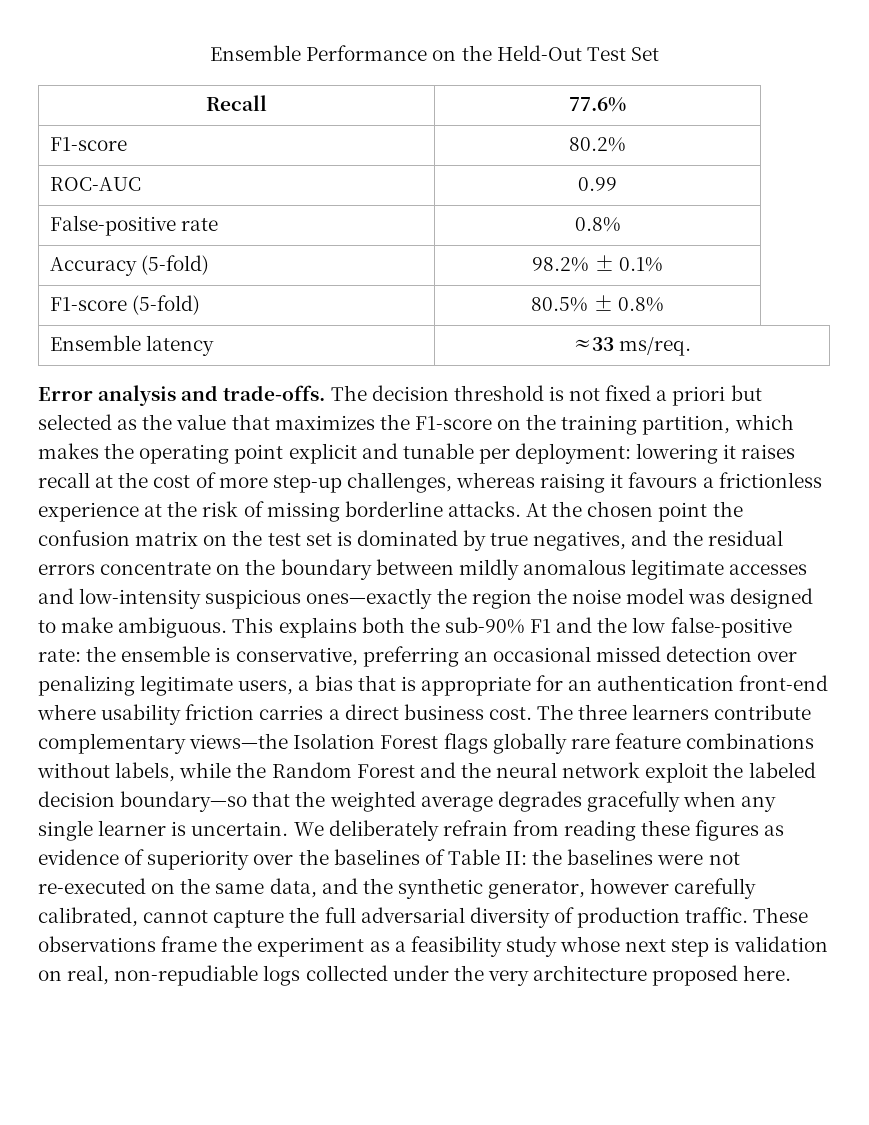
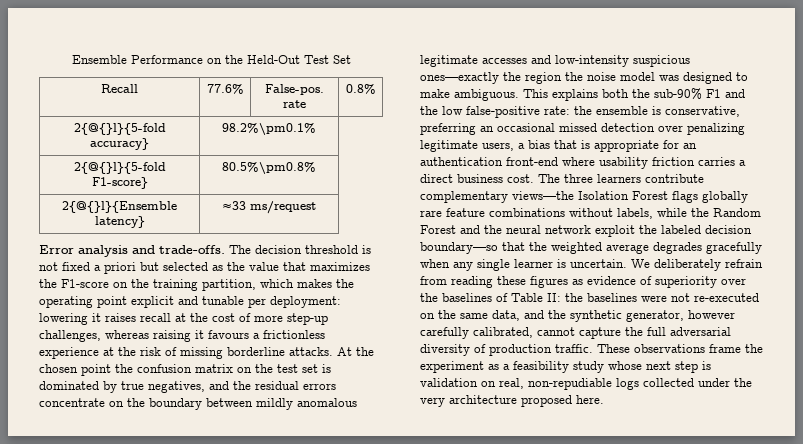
- Recall | 77.6%
- F1-score | 80.2%
- ROC-AUC | 0.99
- False-positive rate | 0.8%
- Accuracy (5-fold) | 98.2% ± 0.1%
- F1-score (5-fold) | 80.5% ± 0.8%
- Ensemble latency | ≈33 ms/req.
+ Recall | 77.6% | False-pos. rate | 0.8%
+ 2{@{}l}{5-fold accuracy} | 98.2%\pm0.1%
+ 2{@{}l}{5-fold F1-score} | 80.5%\pm0.8%
+ 2{@{}l}{Ensemble latency} | ≈33 ms/request

